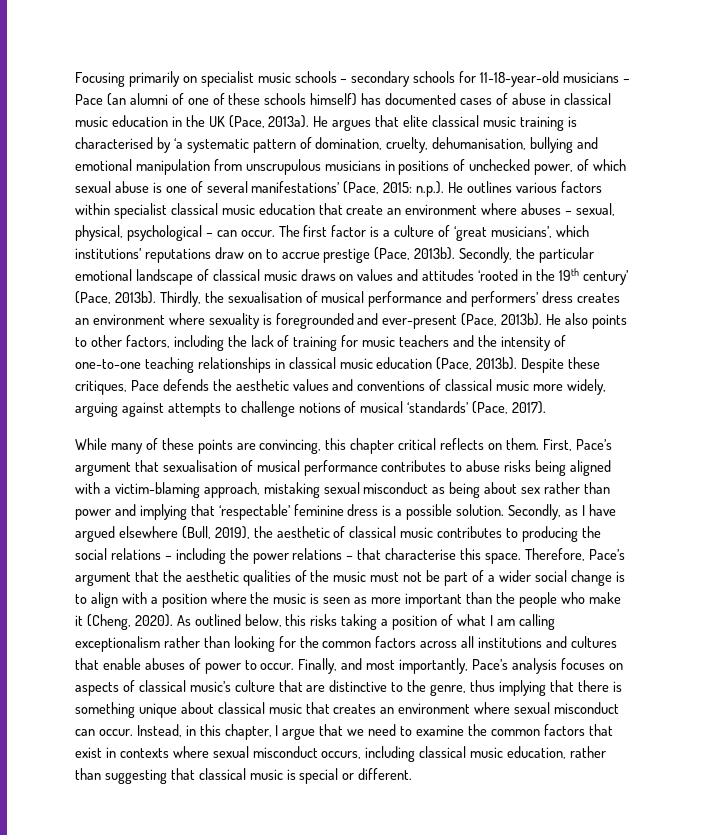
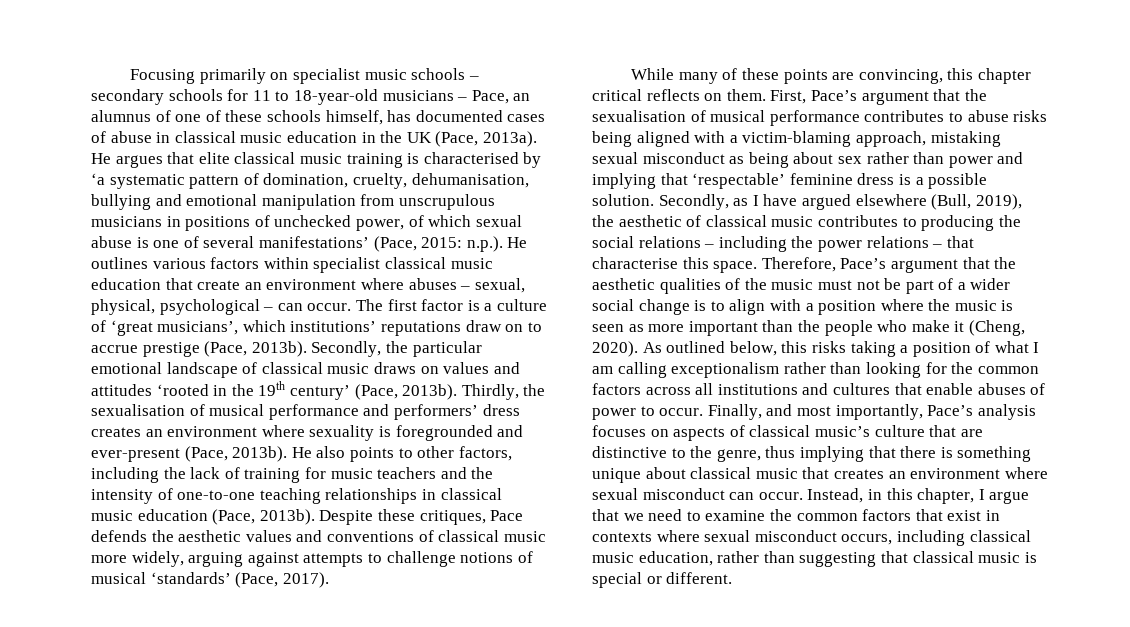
- Focusing primarily on specialist music schools – secondary schools for 11-18-year-old musicians – Pace (an alumni of one of these schools himself) has documented cases of abuse in classical music education in the UK (Pace, 2013a).
+ Focusing primarily on specialist music schools – secondary schools for 11 to 18-year-old musicians – Pace, an alumnus of one of these schools himself, has documented cases of abuse in classical music education in the UK (Pace, 2013a).
- First, Pace’s argument that sexualisation of musical performance contributes to abuse risks being aligned with a victim-blaming approach, mistaking sexual misconduct as being about sex rather than power and implying that ‘respectable’ feminine dress is a possible solution.
+ First, Pace’s argument that the sexualisation of musical performance contributes to abuse risks being aligned with a victim-blaming approach, mistaking sexual misconduct as being about sex rather than power and implying that ‘respectable’ feminine dress is a possible solution.

